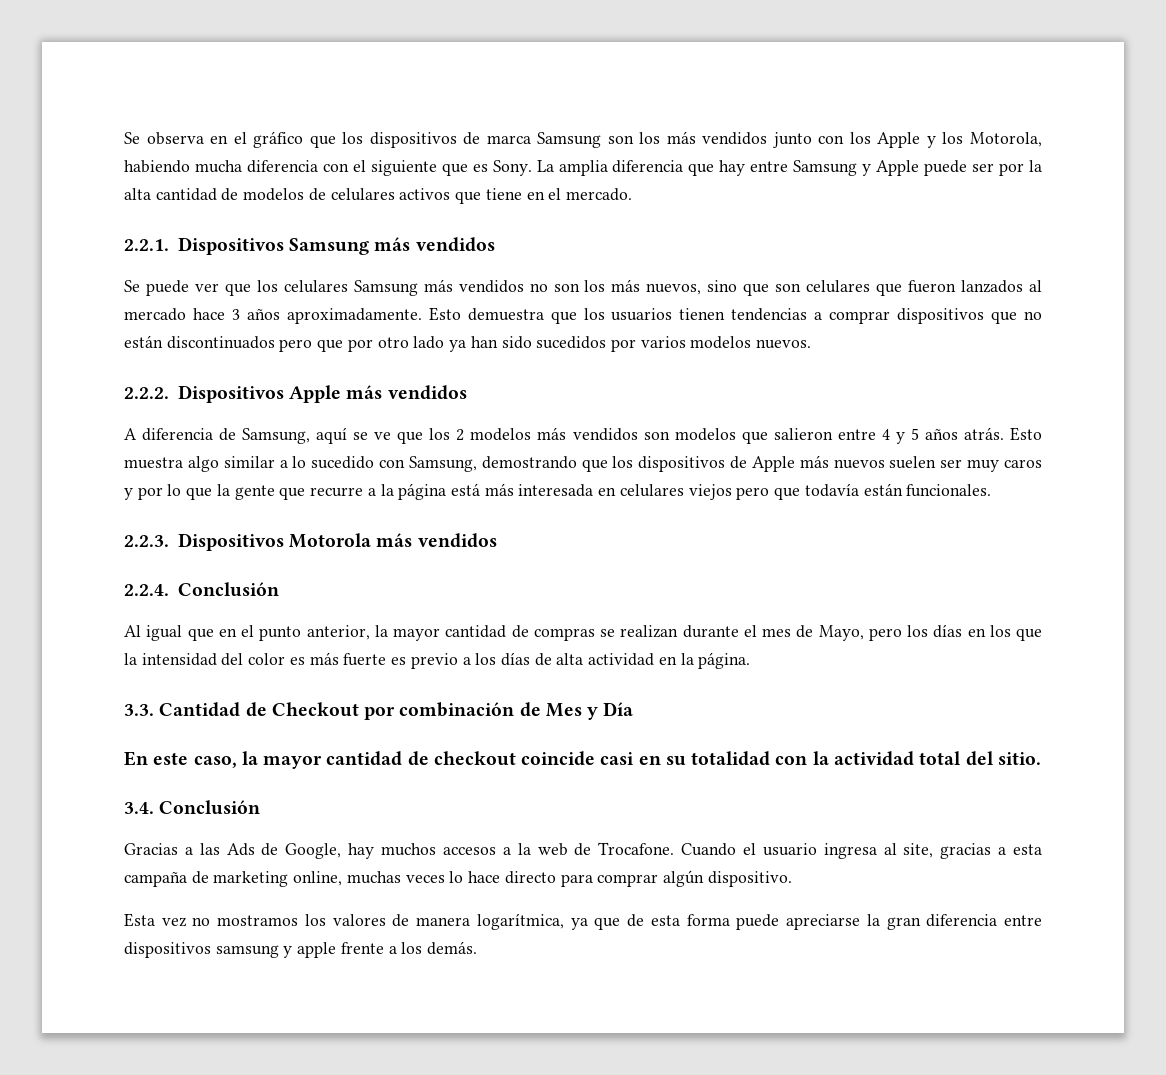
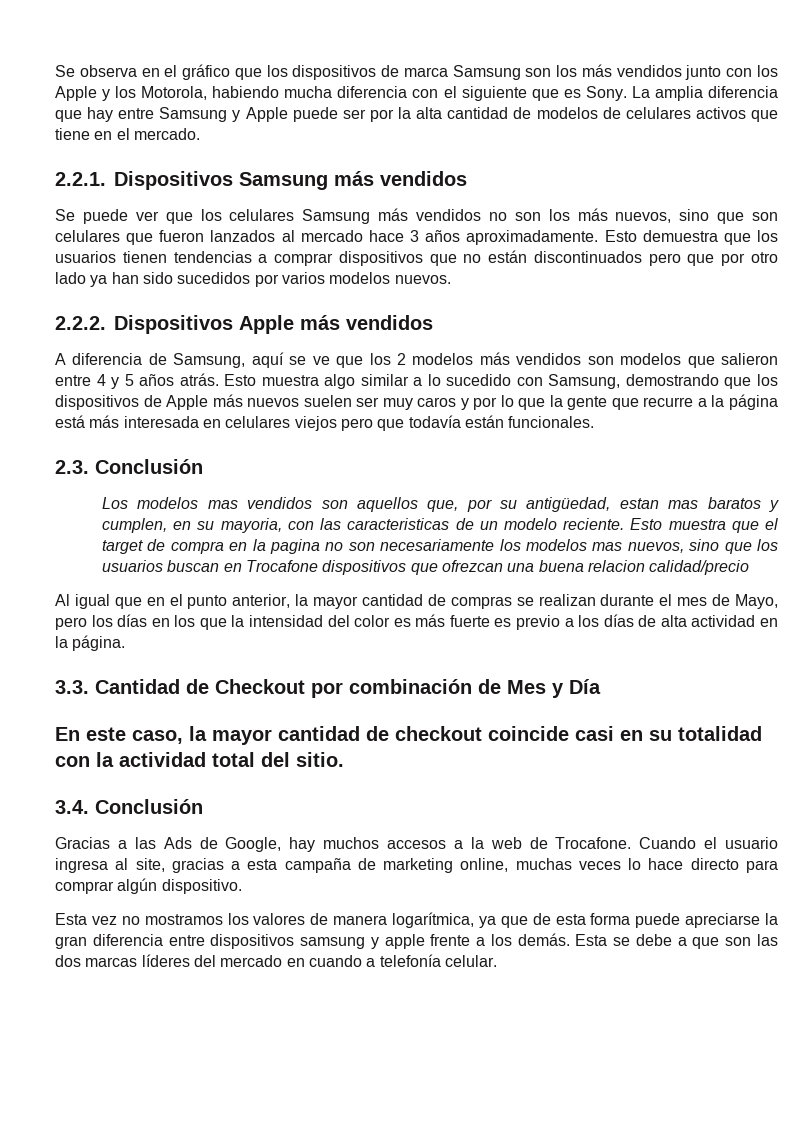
- 2.2.3. Dispositivos Motorola más vendidos
- 2.2.4. Conclusión
+ 2.3. Conclusión
+ Los modelos mas vendidos son aquellos que, por su antigüedad, estan mas baratos y cumplen, en su mayoria, con las caracteristicas de un modelo reciente. Esto muestra que el target de compra en la pagina no son necesariamente los modelos mas nuevos, sino que los usuarios buscan en Trocafone dispositivos que ofrezcan una buena relacion calidad/precio
+ Esta se debe a que son las dos marcas líderes del mercado en cuando a telefonía celular.

